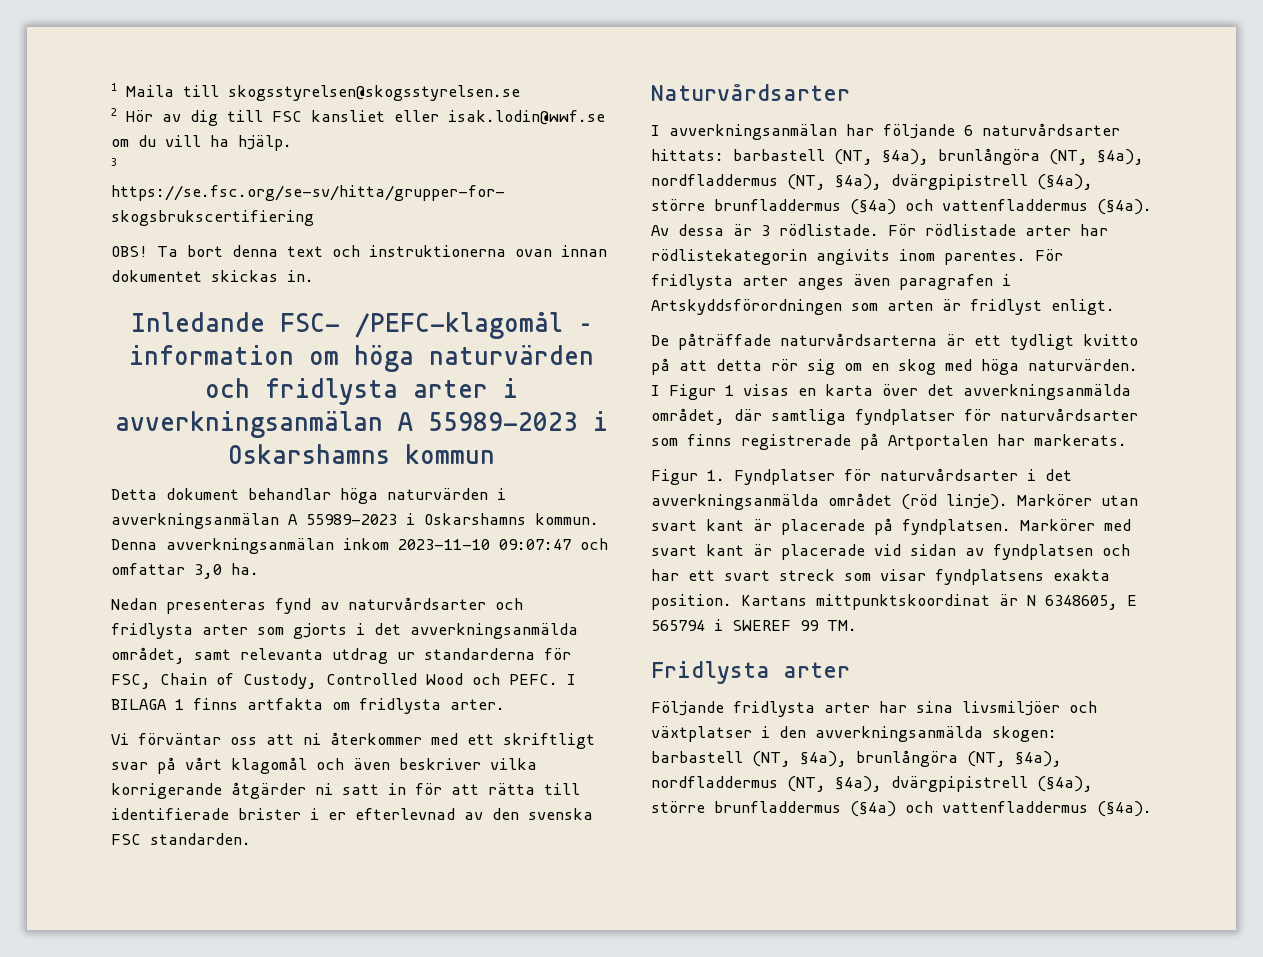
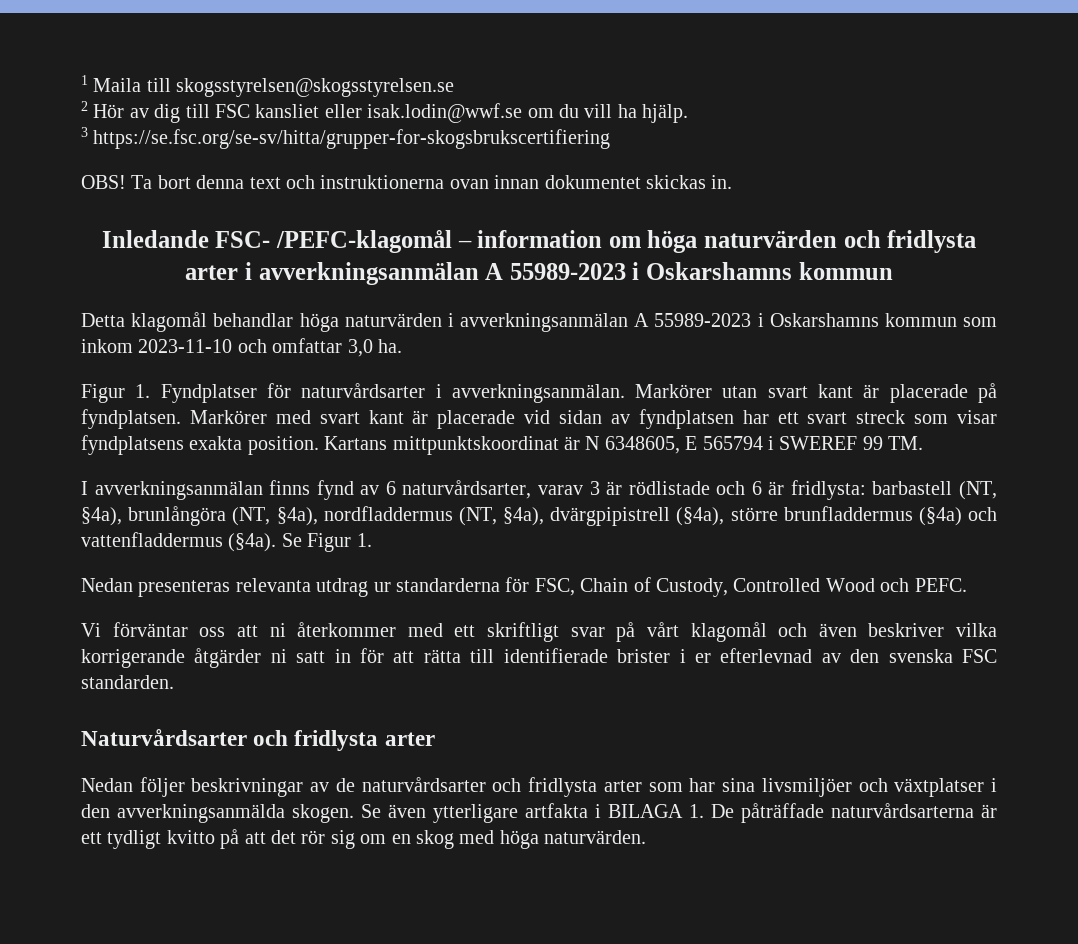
- Detta dokument behandlar höga naturvärden i avverkningsanmälan A 55989-2023 i Oskarshamns kommun. Denna avverkningsanmälan inkom 2023-11-10 09:07:47 och omfattar 3,0 ha.
+ Detta klagomål behandlar höga naturvärden i avverkningsanmälan A 55989-2023 i Oskarshamns kommun som inkom 2023-11-10 och omfattar 3,0 ha.
- Nedan presenteras fynd av naturvårdsarter och fridlysta arter som gjorts i det avverkningsanmälda området, samt relevanta utdrag ur standarderna för FSC, Chain of Custody, Controlled Wood och PEFC. I BILAGA 1 finns artfakta om fridlysta arter.
+ Figur 1. Fyndplatser för naturvårdsarter i avverkningsanmälan. Markörer utan svart kant är placerade på fyndplatsen. Markörer med svart kant är placerade vid sidan av fyndplatsen har ett svart streck som visar fyndplatsens exakta position. Kartans mittpunktskoordinat är N 6348605, E 565794 i SWEREF 99 TM.
+ I avverkningsanmälan finns fynd av 6 naturvårdsarter, varav 3 är rödlistade och 6 är fridlysta: barbastell (NT, §4a), brunlångöra (NT, §4a), nordfladdermus (NT, §4a), dvärgpipistrell (§4a), större brunfladdermus (§4a) och vattenfladdermus (§4a). Se Figur 1.
+ Nedan presenteras relevanta utdrag ur standarderna för FSC, Chain of Custody, Controlled Wood och PEFC.
- Naturvårdsarter
- I avverkningsanmälan har följande 6 naturvårdsarter hittats: barbastell (NT, §4a), brunlångöra (NT, §4a), nordfladdermus (NT, §4a), dvärgpipistrell (§4a), större brunfladdermus (§4a) och vattenfladdermus (§4a). Av dessa är 3 rödlistade. För rödlistade arter har rödlistekategorin angivits inom parentes. För fridlysta arter anges även paragrafen i Artskyddsförordningen som arten är fridlyst enligt.
- De påträffade naturvårdsarterna är ett tydligt kvitto på att detta rör sig om en skog med höga naturvärden. I Figur 1 visas en karta över det avverkningsanmälda området, där samtliga fyndplatser för naturvårdsarter som finns registrerade på Artportalen har markerats.
- Figur 1. Fyndplatser för naturvårdsarter i det avverkningsanmälda området (röd linje). Markörer utan svart kant är placerade på fyndplatsen. Markörer med svart kant är placerade vid sidan av fyndplatsen och har ett svart streck som visar fyndplatsens exakta position. Kartans mittpunktskoordinat är N 6348605, E 565794 i SWEREF 99 TM.
- Fridlysta arter
- Följande fridlysta arter har sina livsmiljöer och växtplatser i den avverkningsanmälda skogen: barbastell (NT, §4a), brunlångöra (NT, §4a), nordfladdermus (NT, §4a), dvärgpipistrell (§4a), större brunfladdermus (§4a) och vattenfladdermus (§4a).
+ Naturvårdsarter och fridlysta arter
+ Nedan följer beskrivningar av de naturvårdsarter och fridlysta arter som har sina livsmiljöer och växtplatser i den avverkningsanmälda skogen. Se även ytterligare artfakta i BILAGA 1. De påträffade naturvårdsarterna är ett tydligt kvitto på att det rör sig om en skog med höga naturvärden.

